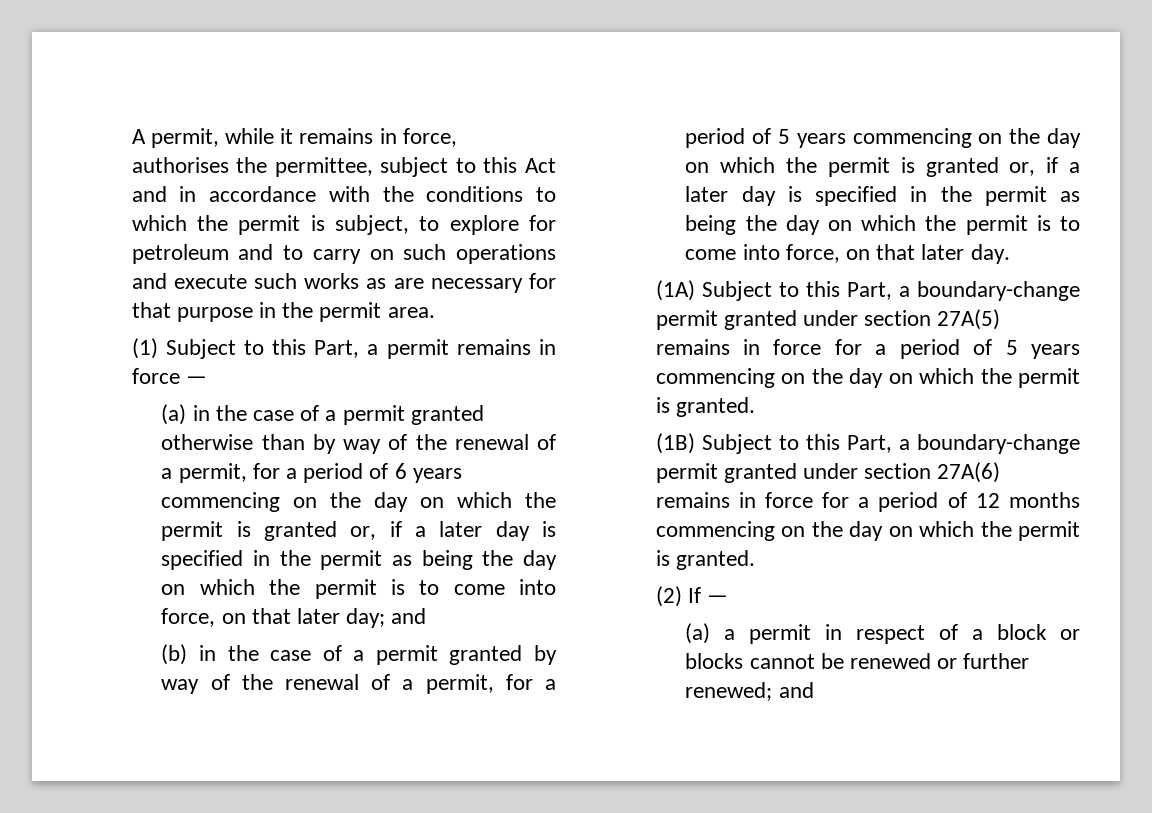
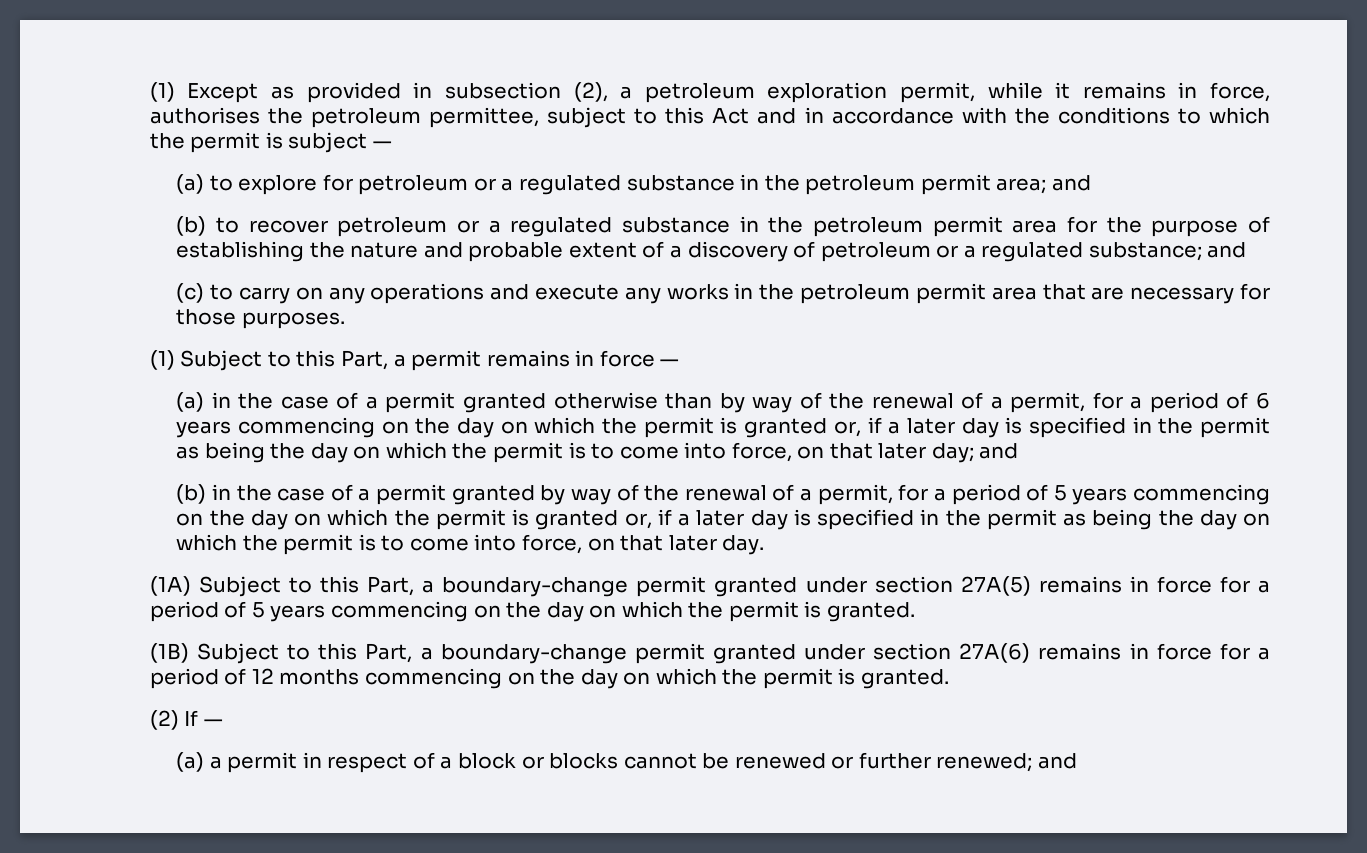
- A permit, while it remains in force, authorises the permittee, subject to this Act and in accordance with the conditions to which the permit is subject, to explore for petroleum and to carry on such operations and execute such works as are necessary for that purpose in the permit area.
+ (1) Except as provided in subsection (2), a petroleum exploration permit, while it remains in force, authorises the petroleum permittee, subject to this Act and in accordance with the conditions to which the permit is subject —
+ (a) to explore for petroleum or a regulated substance in the petroleum permit area; and
+ (b) to recover petroleum or a regulated substance in the petroleum permit area for the purpose of establishing the nature and probable extent of a discovery of petroleum or a regulated substance; and
+ (c) to carry on any operations and execute any works in the petroleum permit area that are necessary for those purposes.

